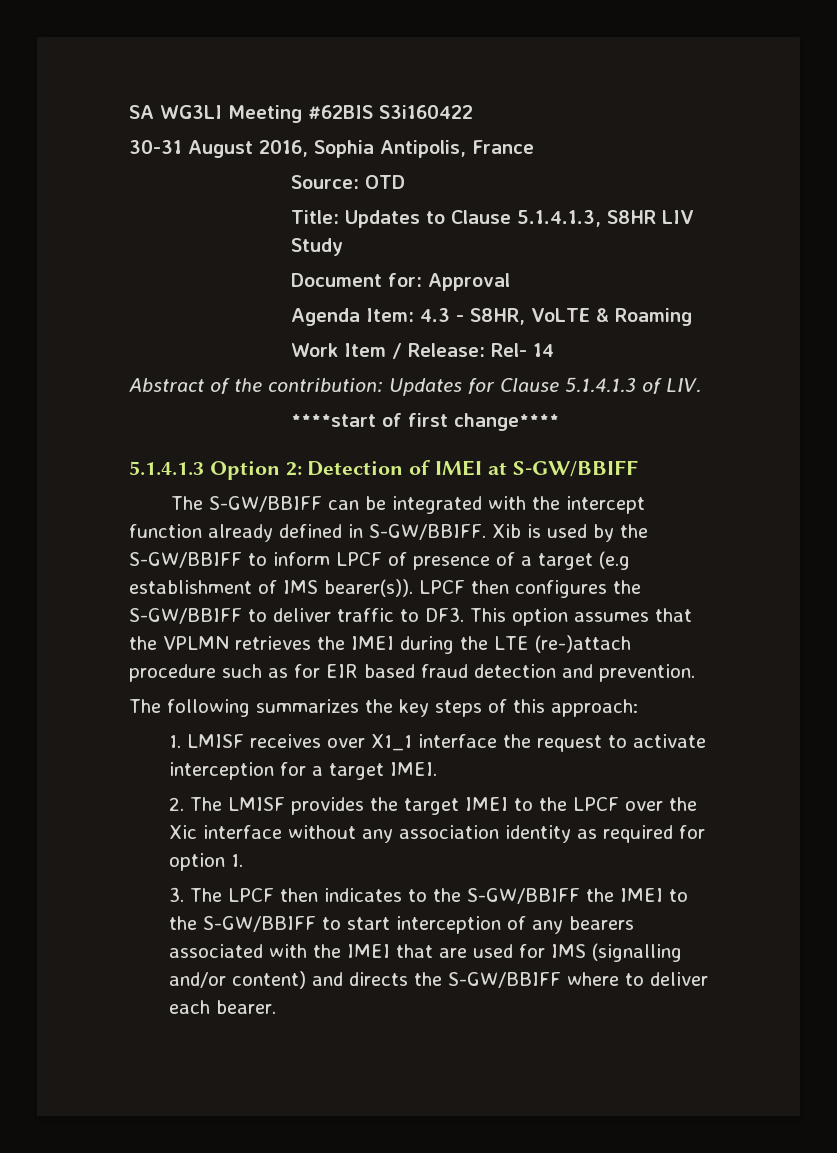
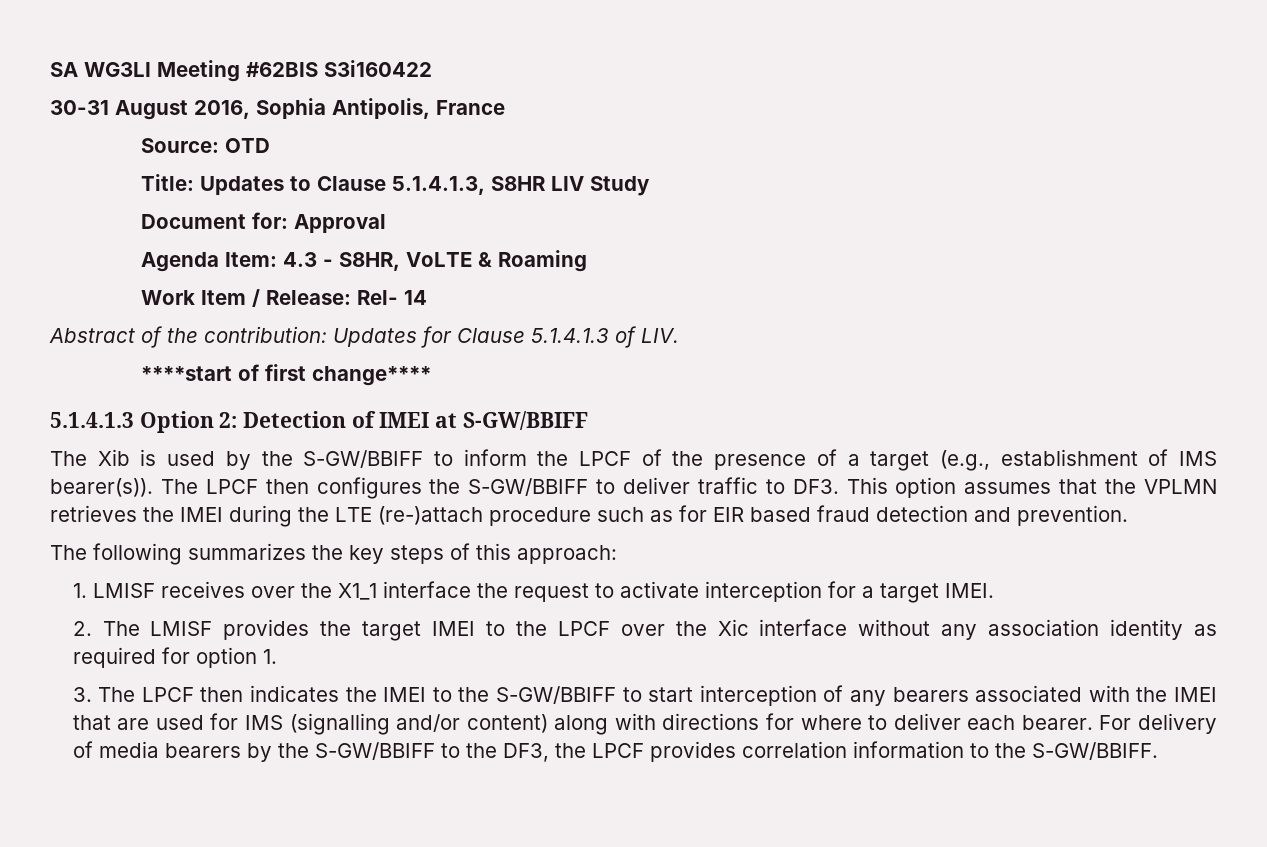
- The S-GW/BBIFF can be integrated with the intercept function already defined in S-GW/BBIFF. Xib is used by the S-GW/BBIFF to inform LPCF of presence of a target (e.g establishment of IMS bearer(s)).
+ The Xib is used by the S-GW/BBIFF to inform the LPCF of the presence of a target (e.g., establishment of IMS bearer(s)).
- LPCF then configures the S-GW/BBIFF to deliver traffic to DF3. This option assumes that the VPLMN retrieves the IMEI during the LTE (re-)attach procedure such as for EIR based fraud detection and prevention.
+ The LPCF then configures the S-GW/BBIFF to deliver traffic to DF3. This option assumes that the VPLMN retrieves the IMEI during the LTE (re-)attach procedure such as for EIR based fraud detection and prevention.
- 1. LMISF receives over X1_1 interface the request to activate interception for a target IMEI.
+ 1. LMISF receives over the X1_1 interface the request to activate interception for a target IMEI.
- 3. The LPCF then indicates to the S-GW/BBIFF the IMEI to the S-GW/BBIFF to start interception of any bearers associated with the IMEI that are used for IMS (signalling and/or content) and directs the S-GW/BBIFF where to deliver each bearer.
+ 3. The LPCF then indicates the IMEI to the S-GW/BBIFF to start interception of any bearers associated with the IMEI that are used for IMS (signalling and/or content) along with directions for where to deliver each bearer.
+ For delivery of media bearers by the S-GW/BBIFF to the DF3, the LPCF provides correlation information to the S-GW/BBIFF.

